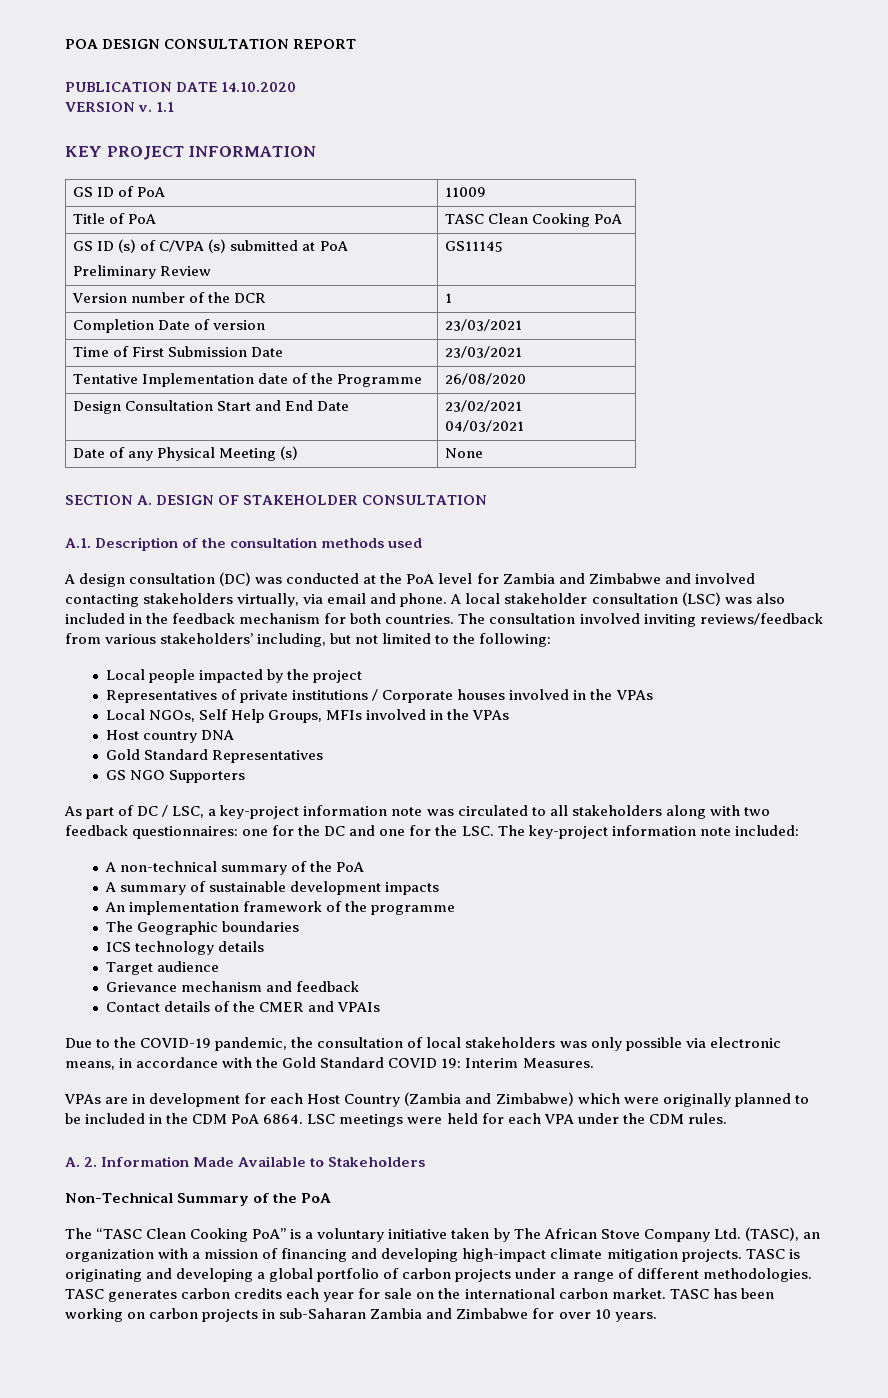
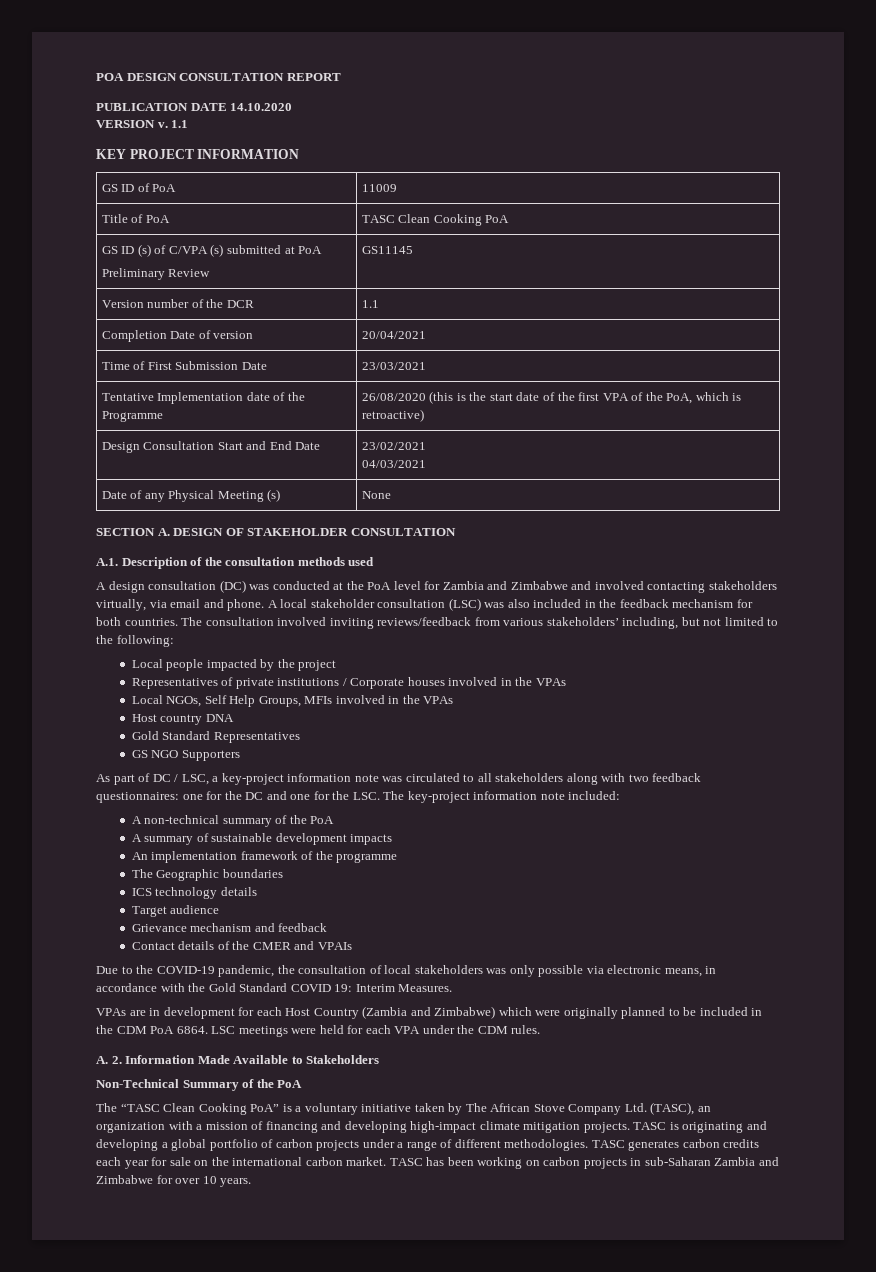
- Version number of the DCR | 1
+ Version number of the DCR | 1.1
- Completion Date of version | 23/03/2021
+ Completion Date of version | 20/04/2021
- Tentative Implementation date of the Programme | 26/08/2020
+ Tentative Implementation date of the Programme | 26/08/2020 (this is the start date of the first VPA of the PoA, which is retroactive)

